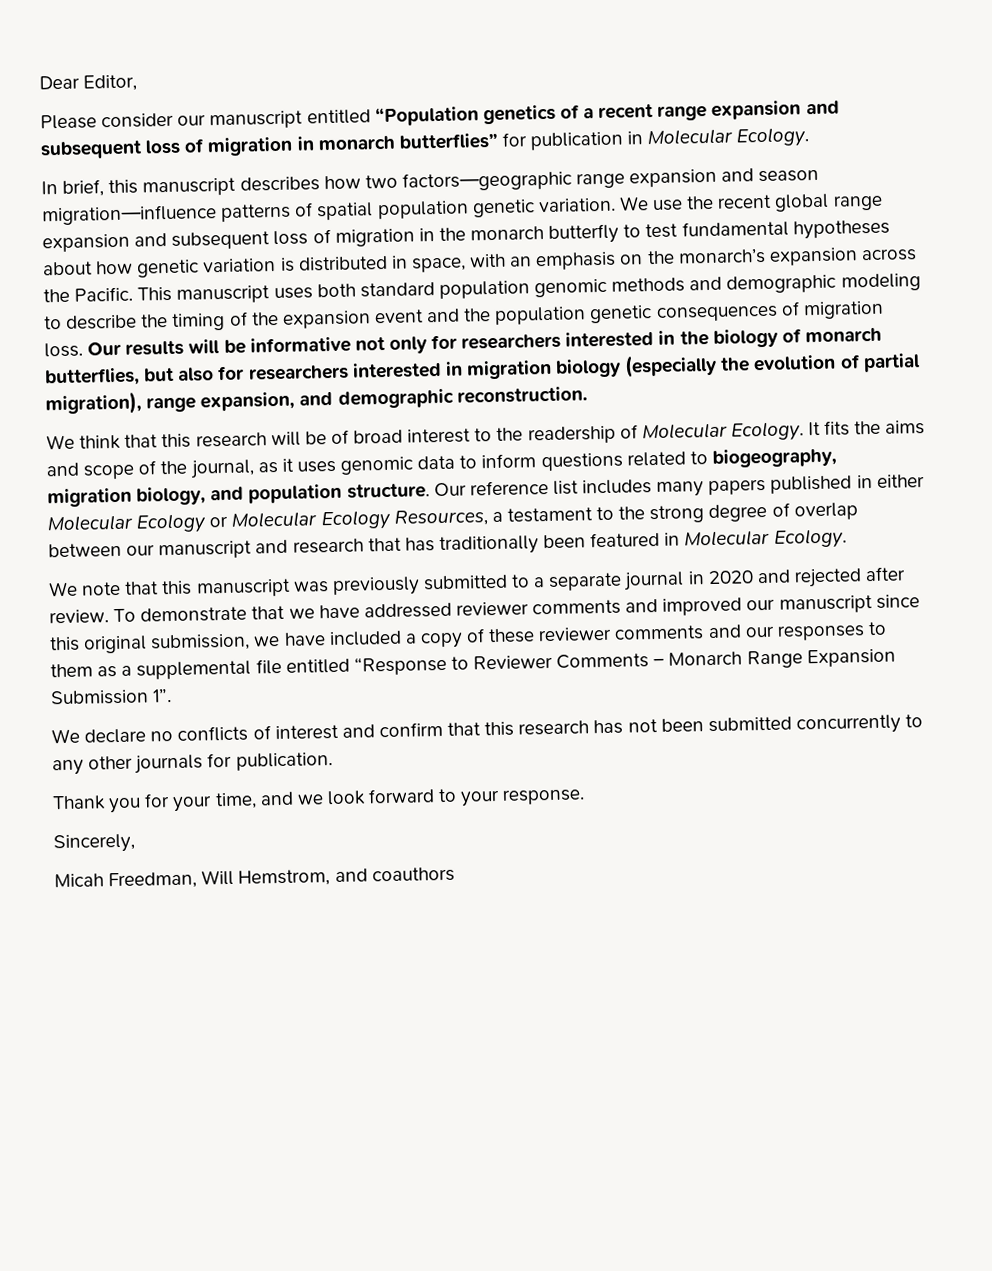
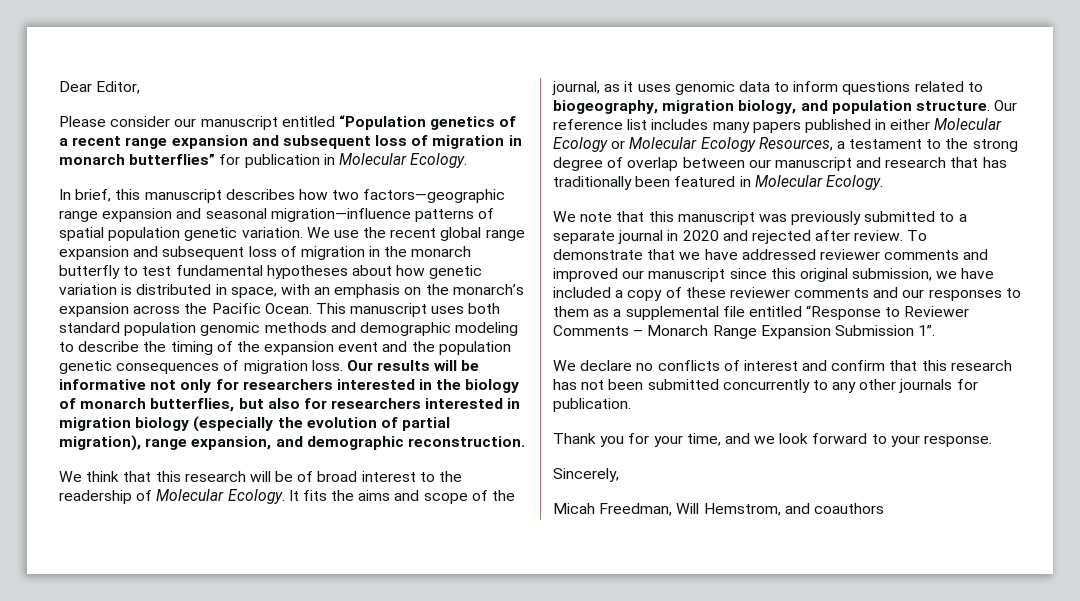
- In brief, this manuscript describes how two factors—geographic range expansion and season migration—influence patterns of spatial population genetic variation.
+ In brief, this manuscript describes how two factors—geographic range expansion and seasonal migration—influence patterns of spatial population genetic variation.
- We use the recent global range expansion and subsequent loss of migration in the monarch butterfly to test fundamental hypotheses about how genetic variation is distributed in space, with an emphasis on the monarch’s expansion across the Pacific.
+ We use the recent global range expansion and subsequent loss of migration in the monarch butterfly to test fundamental hypotheses about how genetic variation is distributed in space, with an emphasis on the monarch’s expansion across the Pacific Ocean.

